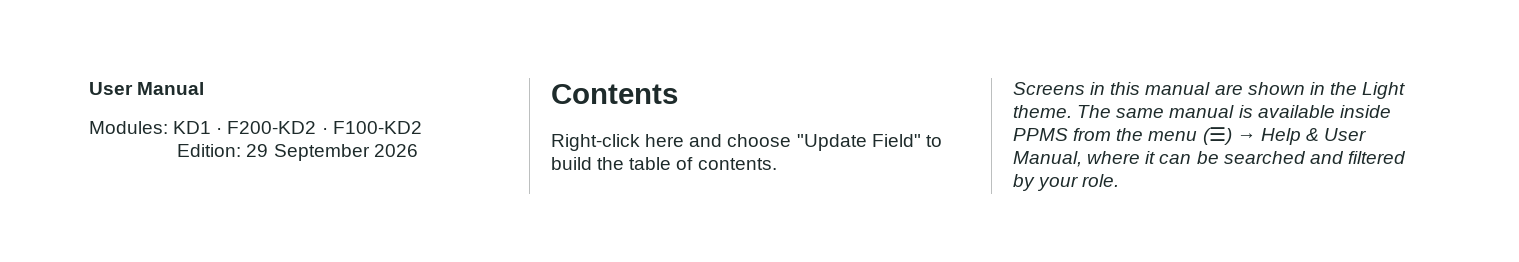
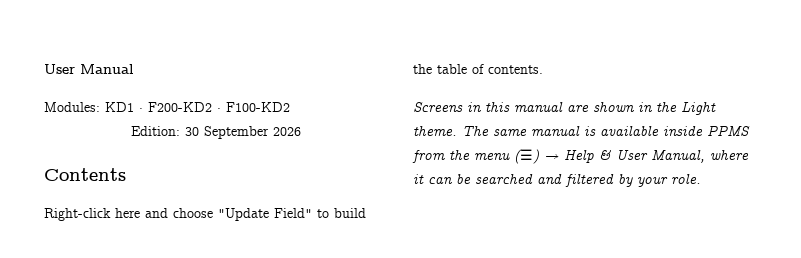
- Edition: 29 September 2026
+ Edition: 30 September 2026

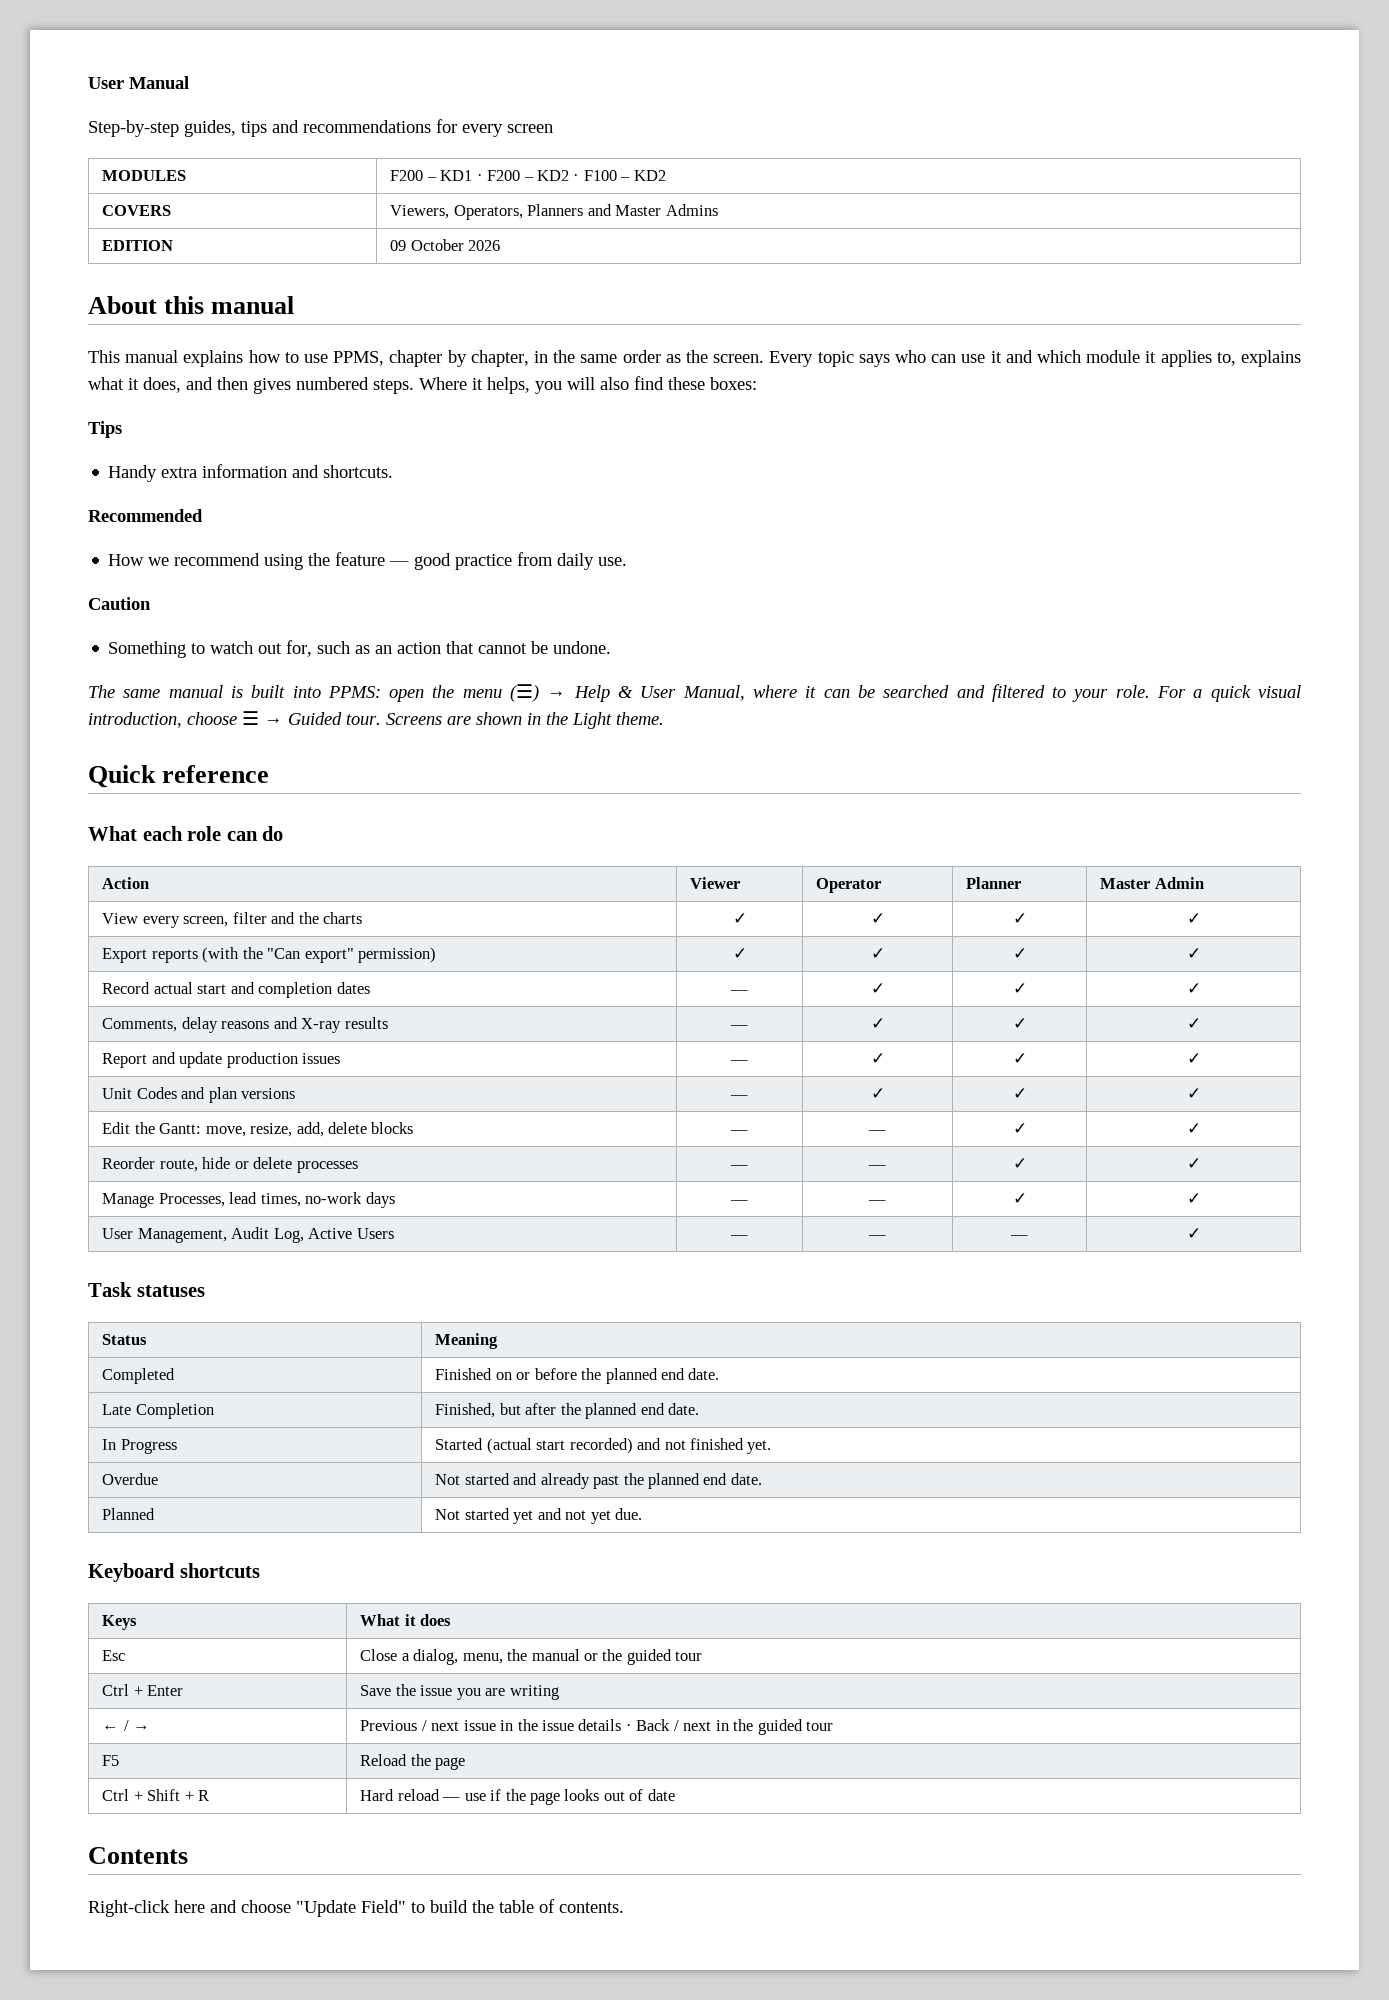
- Modules: KD1 · F200-KD2 · F100-KD2
- Edition: 30 September 2026
+ Step-by-step guides, tips and recommendations for every screen
+ MODULES | F200 – KD1 · F200 – KD2 · F100 – KD2
+ COVERS | Viewers, Operators, Planners and Master Admins
+ EDITION | 09 October 2026
+ About this manual
+ This manual explains how to use PPMS, chapter by chapter, in the same order as the screen. Every topic says who can use it and which module it applies to, explains what it does, and then gives numbered steps. Where it helps, you will also find these boxes:
+ Tips
+ Handy extra information and shortcuts.
+ Recommended
+ How we recommend using the feature — good practice from daily use.
+ Caution
+ Something to watch out for, such as an action that cannot be undone.
+ The same manual is built into PPMS: open the menu (☰) → Help & User Manual, where it can be searched and filtered to your role. For a quick visual introduction, choose ☰ → Guided tour. Screens are shown in the Light theme.
+ Quick reference
+ What each role can do
+ Action | Viewer | Operator | Planner | Master Admin
+ View every screen, filter and the charts | ✓ | ✓ | ✓ | ✓
+ Export reports (with the "Can export" permission) | ✓ | ✓ | ✓ | ✓
+ Record actual start and completion dates | — | ✓ | ✓ | ✓
+ Comments, delay reasons and X-ray results | — | ✓ | ✓ | ✓
+ Report and update production issues | — | ✓ | ✓ | ✓
+ Unit Codes and plan versions | — | ✓ | ✓ | ✓
+ Edit the Gantt: move, resize, add, delete blocks | — | — | ✓ | ✓
+ Reorder route, hide or delete processes | — | — | ✓ | ✓
+ Manage Processes, lead times, no-work days | — | — | ✓ | ✓
+ User Management, Audit Log, Active Users | — | — | — | ✓
+ Task statuses
+ Status | Meaning
+ Completed | Finished on or before the planned end date.
+ Late Completion | Finished, but after the planned end date.
+ In Progress | Started (actual start recorded) and not finished yet.
+ Overdue | Not started and already past the planned end date.
+ Planned | Not started yet and not yet due.
+ Keyboard shortcuts
+ Keys | What it does
+ Esc | Close a dialog, menu, the manual or the guided tour
+ Ctrl + Enter | Save the issue you are writing
+ ← / → | Previous / next issue in the issue details · Back / next in the guided tour
+ F5 | Reload the page
+ Ctrl + Shift + R | Hard reload — use if the page looks out of date
- Screens in this manual are shown in the Light theme. The same manual is available inside PPMS from the menu (☰) → Help & User Manual, where it can be searched and filtered by your role.

